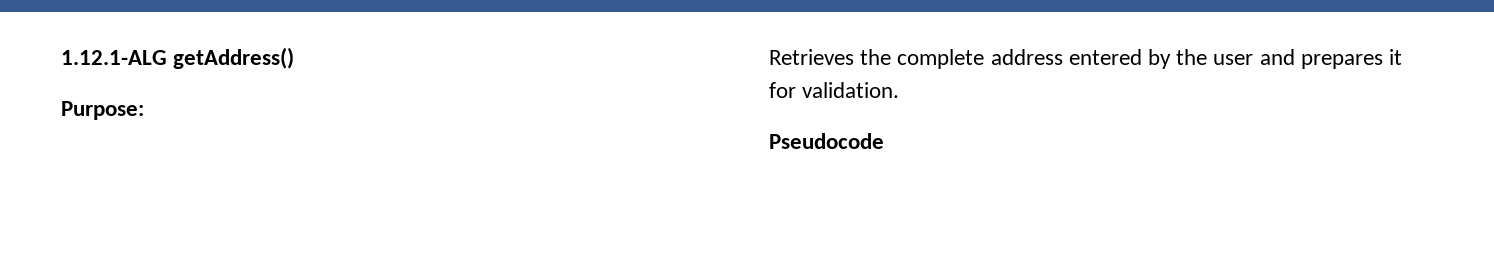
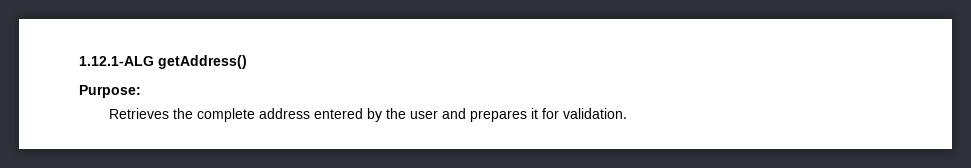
- Pseudocode

